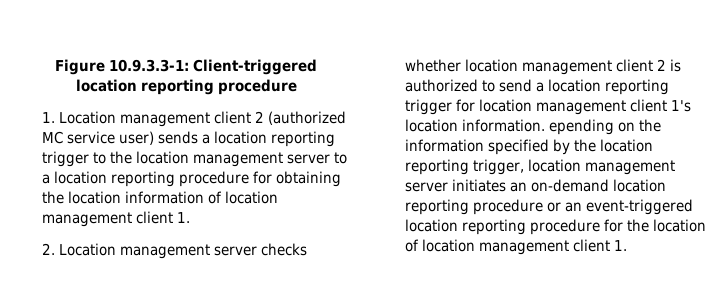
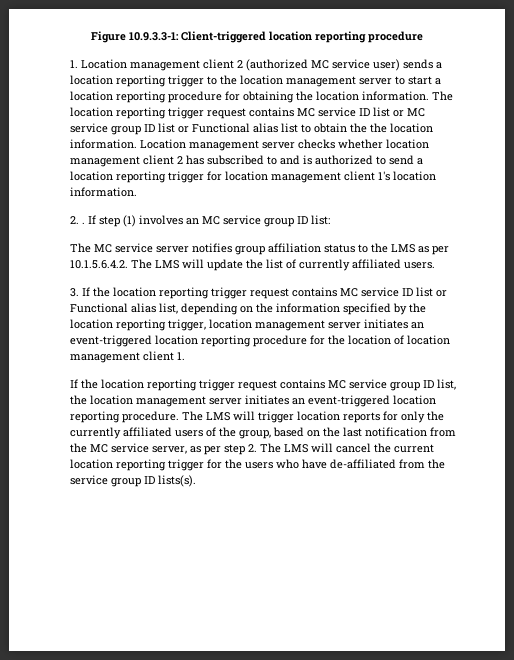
- 1. Location management client 2 (authorized MC service user) sends a location reporting trigger to the location management server to a location reporting procedure for obtaining the location information of location management client 1.
- 2. Location management server checks whether location management client 2 is authorized to send a location reporting trigger for location management client 1's location information. epending on the information specified by the location reporting trigger, location management server initiates an on-demand location reporting procedure or an event-triggered location reporting procedure for the location of location management client 1.
+ 1. Location management client 2 (authorized MC service user) sends a location reporting trigger to the location management server to start a location reporting procedure for obtaining the location information. The location reporting trigger request contains MC service ID list or MC service group ID list or Functional alias list to obtain the the location information. Location management server checks whether location management client 2 has subscribed to and is authorized to send a location reporting trigger for location management client 1's location information.
+ 2. . If step (1) involves an MC service group ID list:
+ The MC service server notifies group affiliation status to the LMS as per 10.1.5.6.4.2. The LMS will update the list of currently affiliated users.
+ 3. If the location reporting trigger request contains MC service ID list or Functional alias list, depending on the information specified by the location reporting trigger, location management server initiates an event-triggered location reporting procedure for the location of location management client 1.
+ If the location reporting trigger request contains MC service group ID list, the location management server initiates an event-triggered location reporting procedure. The LMS will trigger location reports for only the currently affiliated users of the group, based on the last notification from the MC service server, as per step 2. The LMS will cancel the current location reporting trigger for the users who have de-affiliated from the service group ID lists(s).

